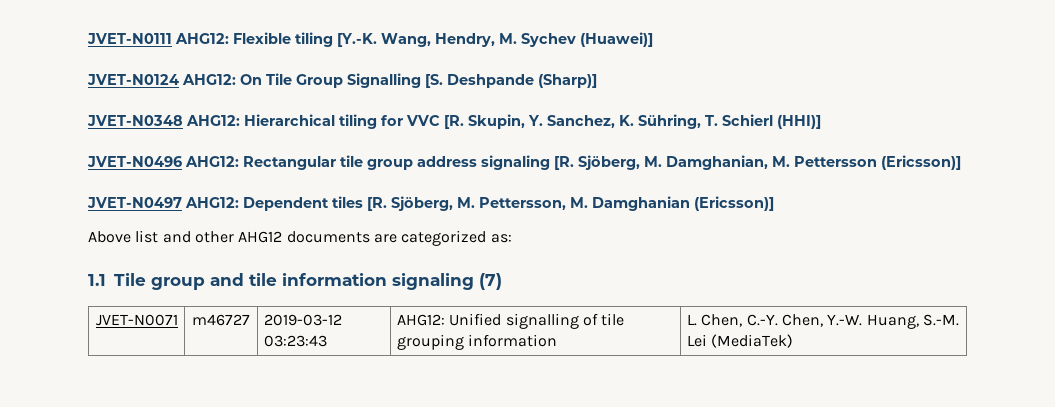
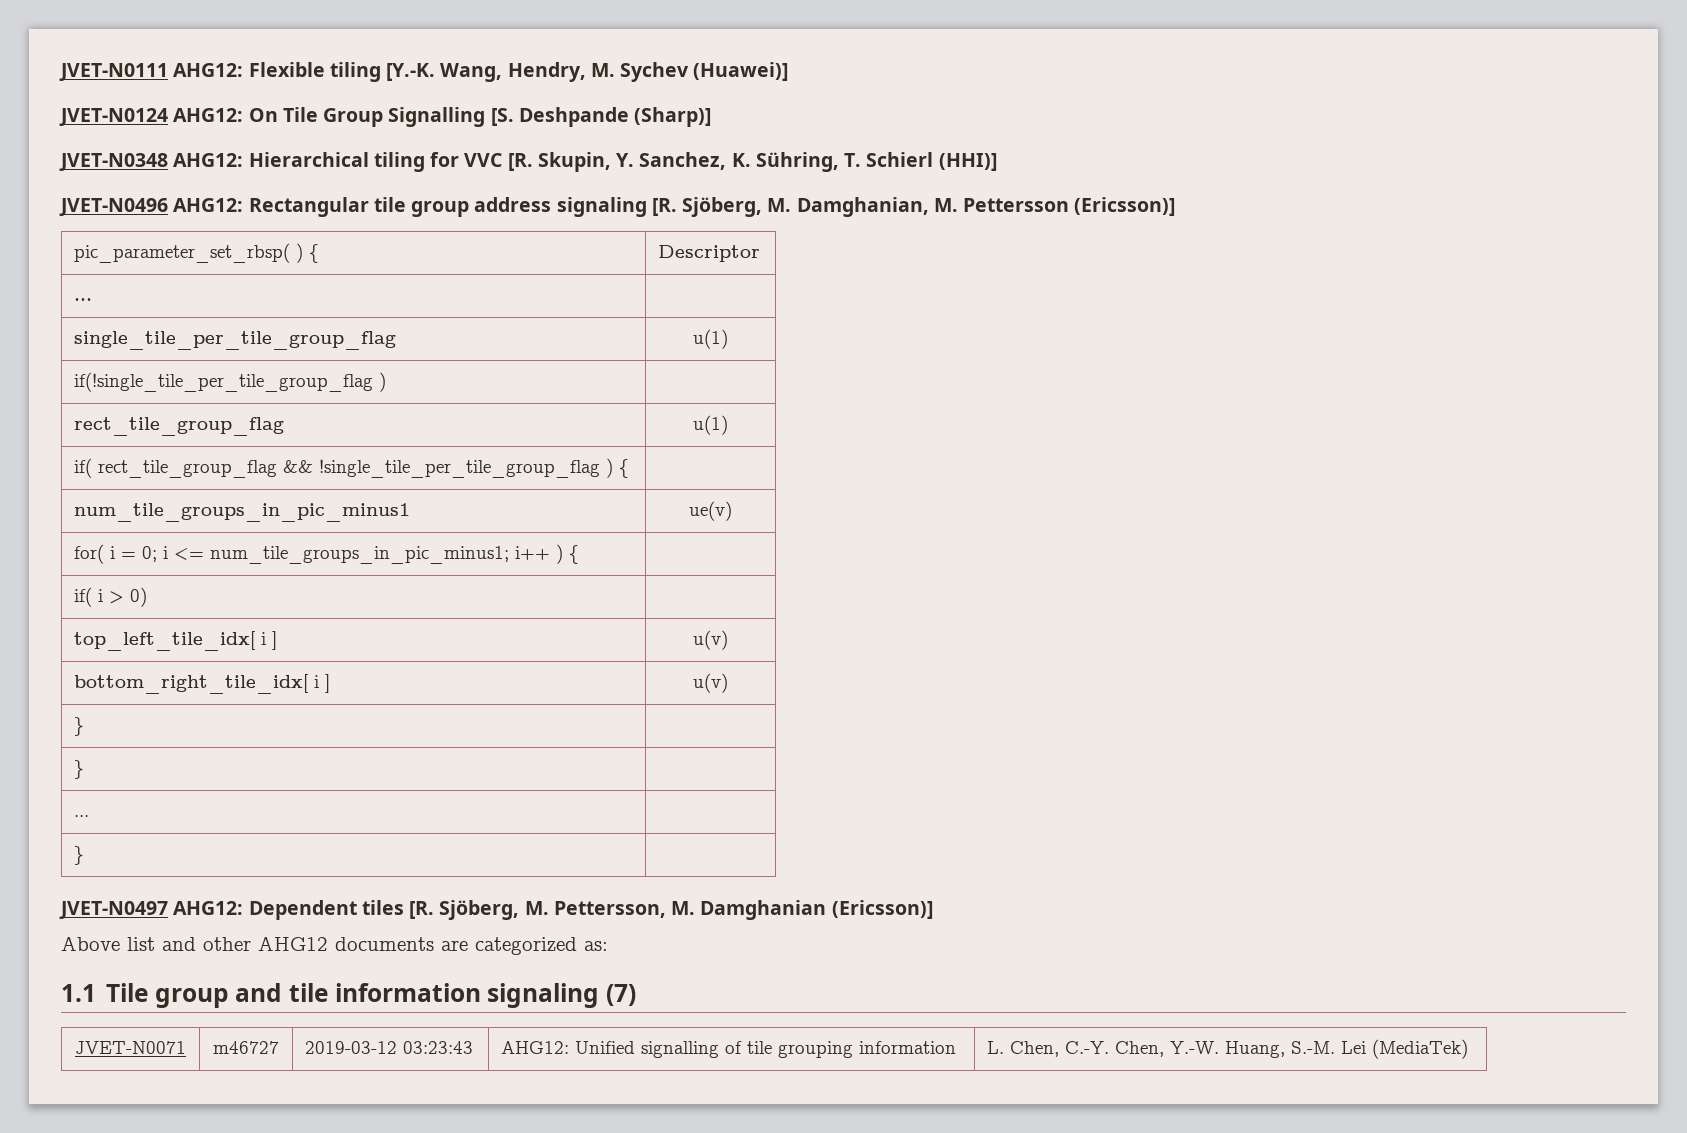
+ pic_parameter_set_rbsp( ) { | Descriptor
+ ... |
+ single_tile_per_tile_group_flag | u(1)
+ if(!single_tile_per_tile_group_flag ) |
+ rect_tile_group_flag | u(1)
+ if( rect_tile_group_flag && !single_tile_per_tile_group_flag ) { |
+ num_tile_groups_in_pic_minus1 | ue(v)
+ for( i = 0; i <= num_tile_groups_in_pic_minus1; i++ ) { |
+ if( i > 0) |
+ top_left_tile_idx[ i ] | u(v)
+ bottom_right_tile_idx[ i ] | u(v)
+ } |
+ } |
+ ... |
+ } |

